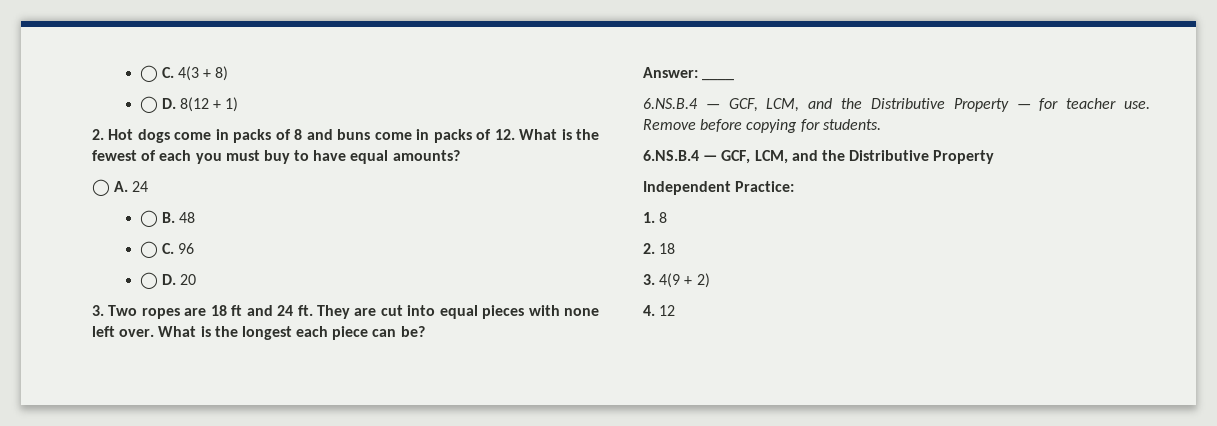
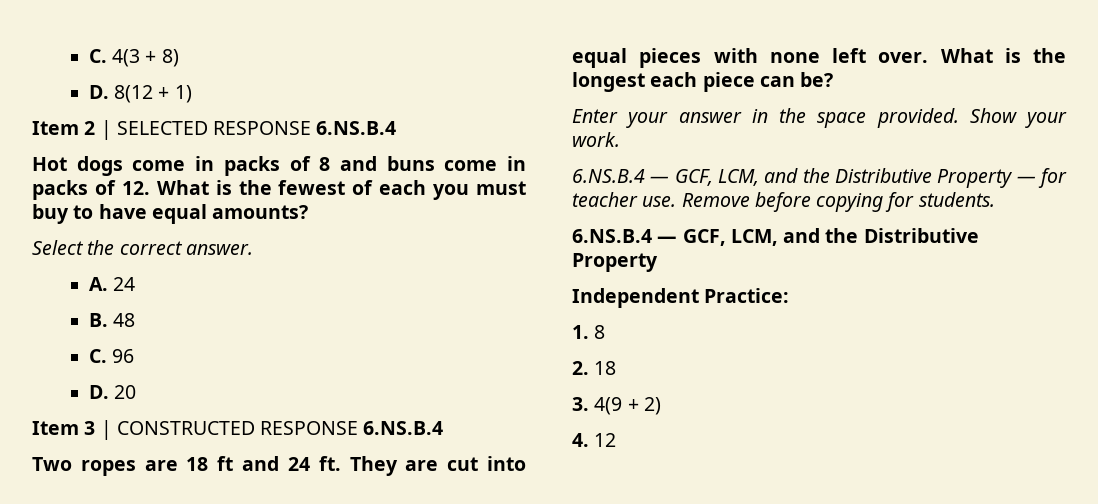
- ◯ C. 4(3 + 8)
+ C. 4(3 + 8)
- ◯ D. 8(12 + 1)
+ D. 8(12 + 1)
- 2. Hot dogs come in packs of 8 and buns come in packs of 12. What is the fewest of each you must buy to have equal amounts?
+ Item 2 | SELECTED RESPONSE 6.NS.B.4
+ Hot dogs come in packs of 8 and buns come in packs of 12. What is the fewest of each you must buy to have equal amounts?
- ◯ A. 24
+ Select the correct answer.
+ A. 24
- ◯ B. 48
+ B. 48
- ◯ C. 96
+ C. 96
- ◯ D. 20
+ D. 20
- 3. Two ropes are 18 ft and 24 ft.
+ Item 3 | CONSTRUCTED RESPONSE 6.NS.B.4
+ Two ropes are 18 ft and 24 ft.
- Answer: ____
+ Enter your answer in the space provided. Show your work.

